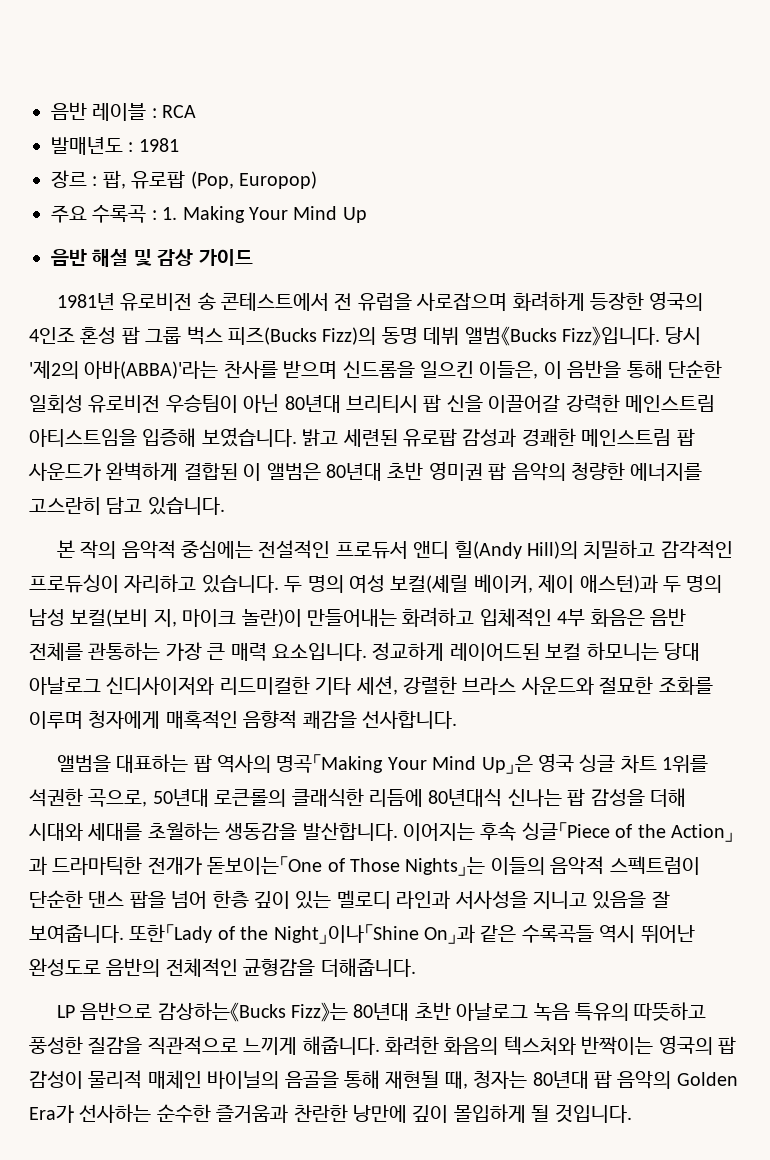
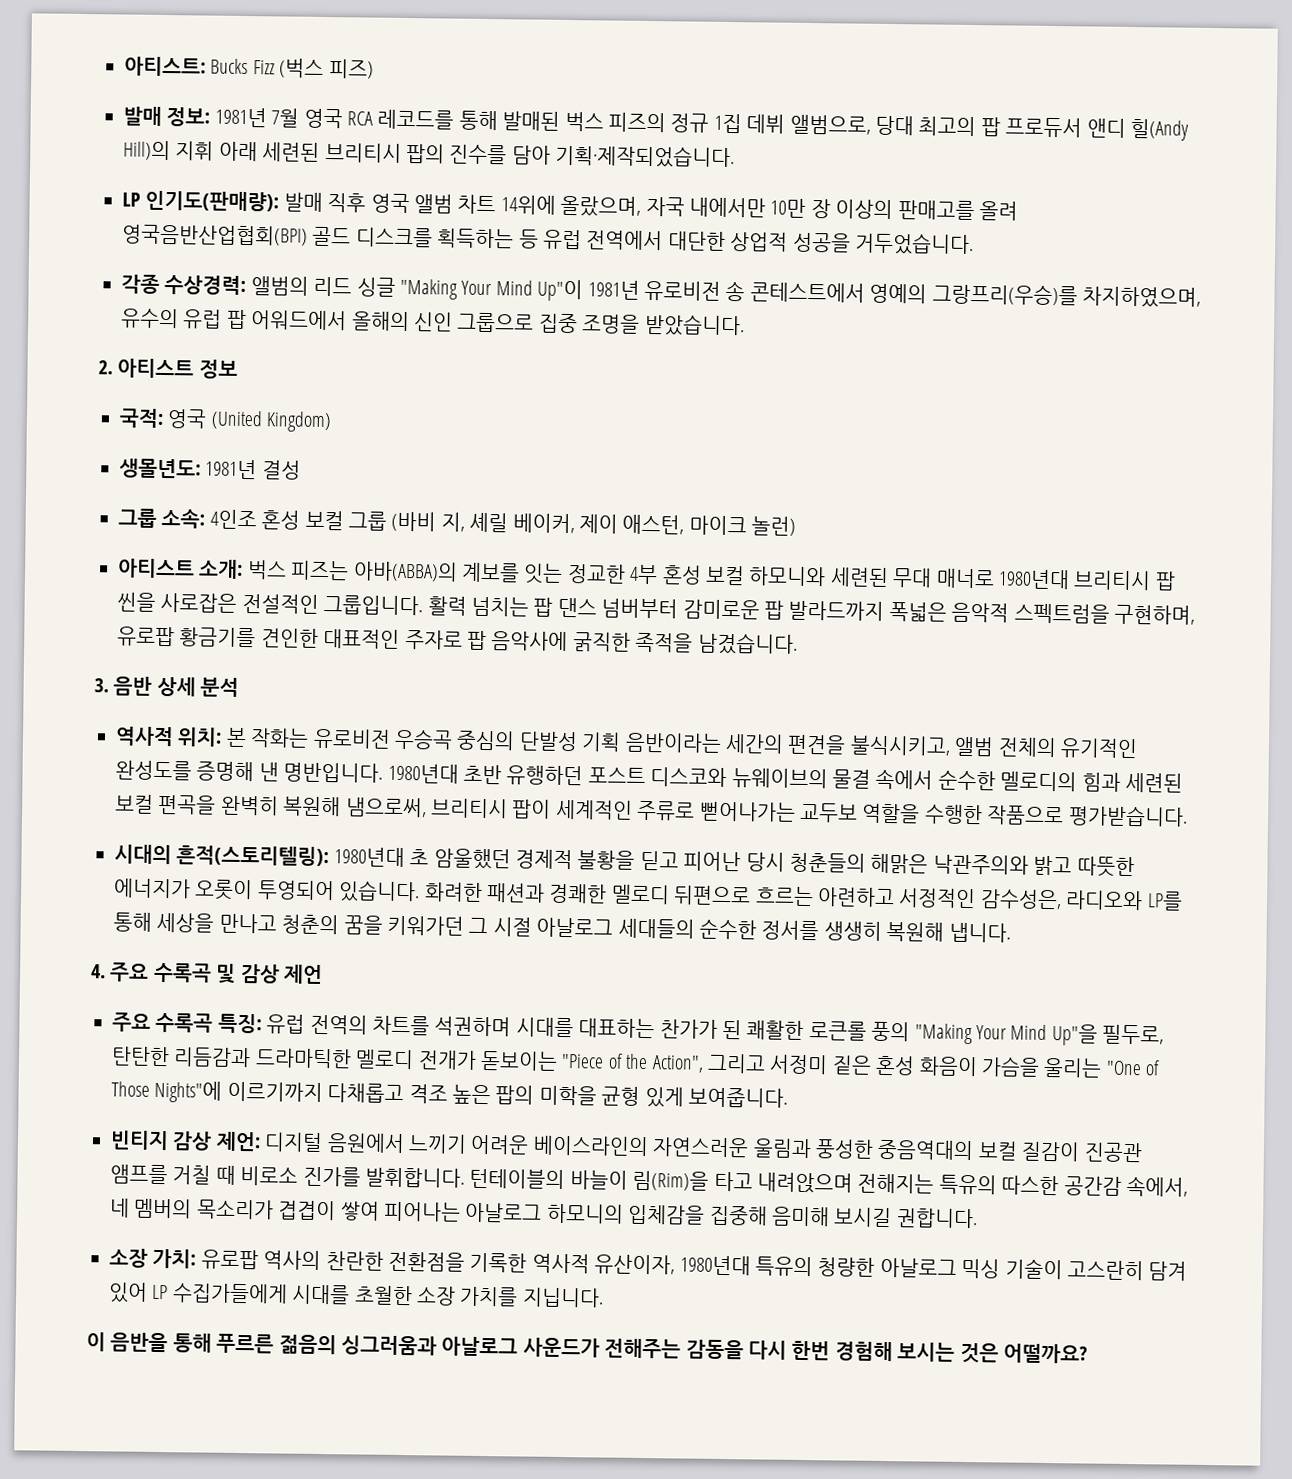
- 음반 레이블 : RCA
- 발매년도 : 1981
- 장르 : 팝, 유로팝 (Pop, Europop)
- 주요 수록곡 : 1. Making Your Mind Up
- 음반 해설 및 감상 가이드
- 1981년 유로비전 송 콘테스트에서 전 유럽을 사로잡으며 화려하게 등장한 영국의 4인조 혼성 팝 그룹 벅스 피즈(Bucks Fizz)의 동명 데뷔 앨범《Bucks Fizz》입니다. 당시 '제2의 아바(ABBA)'라는 찬사를 받으며 신드롬을 일으킨 이들은, 이 음반을 통해 단순한 일회성 유로비전 우승팀이 아닌 80년대 브리티시 팝 신을 이끌어갈 강력한 메인스트림 아티스트임을 입증해 보였습니다. 밝고 세련된 유로팝 감성과 경쾌한 메인스트림 팝 사운드가 완벽하게 결합된 이 앨범은 80년대 초반 영미권 팝 음악의 청량한 에너지를 고스란히 담고 있습니다.
- 본 작의 음악적 중심에는 전설적인 프로듀서 앤디 힐(Andy Hill)의 치밀하고 감각적인 프로듀싱이 자리하고 있습니다. 두 명의 여성 보컬(셰릴 베이커, 제이 애스턴)과 두 명의 남성 보컬(보비 지, 마이크 놀란)이 만들어내는 화려하고 입체적인 4부 화음은 음반 전체를 관통하는 가장 큰 매력 요소입니다. 정교하게 레이어드된 보컬 하모니는 당대 아날로그 신디사이저와 리드미컬한 기타 세션, 강렬한 브라스 사운드와 절묘한 조화를 이루며 청자에게 매혹적인 음향적 쾌감을 선사합니다.
- 앨범을 대표하는 팝 역사의 명곡「Making Your Mind Up」은 영국 싱글 차트 1위를 석권한 곡으로, 50년대 로큰롤의 클래식한 리듬에 80년대식 신나는 팝 감성을 더해 시대와 세대를 초월하는 생동감을 발산합니다. 이어지는 후속 싱글「Piece of the Action」과 드라마틱한 전개가 돋보이는「One of Those Nights」는 이들의 음악적 스펙트럼이 단순한 댄스 팝을 넘어 한층 깊이 있는 멜로디 라인과 서사성을 지니고 있음을 잘 보여줍니다. 또한「Lady of the Night」이나「Shine On」과 같은 수록곡들 역시 뛰어난 완성도로 음반의 전체적인 균형감을 더해줍니다.
- LP 음반으로 감상하는《Bucks Fizz》는 80년대 초반 아날로그 녹음 특유의 따뜻하고 풍성한 질감을 직관적으로 느끼게 해줍니다. 화려한 화음의 텍스처와 반짝이는 영국의 팝 감성이 물리적 매체인 바이닐의 음골을 통해 재현될 때, 청자는 80년대 팝 음악의 Golden Era가 선사하는 순수한 즐거움과 찬란한 낭만에 깊이 몰입하게 될 것입니다.
+ 아티스트: Bucks Fizz (벅스 피즈)
+ 발매 정보: 1981년 7월 영국 RCA 레코드를 통해 발매된 벅스 피즈의 정규 1집 데뷔 앨범으로, 당대 최고의 팝 프로듀서 앤디 힐(Andy Hill)의 지휘 아래 세련된 브리티시 팝의 진수를 담아 기획·제작되었습니다.
+ LP 인기도(판매량): 발매 직후 영국 앨범 차트 14위에 올랐으며, 자국 내에서만 10만 장 이상의 판매고를 올려 영국음반산업협회(BPI) 골드 디스크를 획득하는 등 유럽 전역에서 대단한 상업적 성공을 거두었습니다.
+ 각종 수상경력: 앨범의 리드 싱글 "Making Your Mind Up"이 1981년 유로비전 송 콘테스트에서 영예의 그랑프리(우승)를 차지하였으며, 유수의 유럽 팝 어워드에서 올해의 신인 그룹으로 집중 조명을 받았습니다.
+ 2. 아티스트 정보
+ 국적: 영국 (United Kingdom)
+ 생몰년도: 1981년 결성
+ 그룹 소속: 4인조 혼성 보컬 그룹 (바비 지, 셰릴 베이커, 제이 애스턴, 마이크 놀런)
+ 아티스트 소개: 벅스 피즈는 아바(ABBA)의 계보를 잇는 정교한 4부 혼성 보컬 하모니와 세련된 무대 매너로 1980년대 브리티시 팝 씬을 사로잡은 전설적인 그룹입니다. 활력 넘치는 팝 댄스 넘버부터 감미로운 팝 발라드까지 폭넓은 음악적 스펙트럼을 구현하며, 유로팝 황금기를 견인한 대표적인 주자로 팝 음악사에 굵직한 족적을 남겼습니다.
+ 3. 음반 상세 분석
+ 역사적 위치: 본 작화는 유로비전 우승곡 중심의 단발성 기획 음반이라는 세간의 편견을 불식시키고, 앨범 전체의 유기적인 완성도를 증명해 낸 명반입니다. 1980년대 초반 유행하던 포스트 디스코와 뉴웨이브의 물결 속에서 순수한 멜로디의 힘과 세련된 보컬 편곡을 완벽히 복원해 냄으로써, 브리티시 팝이 세계적인 주류로 뻗어나가는 교두보 역할을 수행한 작품으로 평가받습니다.
+ 시대의 흔적(스토리텔링): 1980년대 초 암울했던 경제적 불황을 딛고 피어난 당시 청춘들의 해맑은 낙관주의와 밝고 따뜻한 에너지가 오롯이 투영되어 있습니다. 화려한 패션과 경쾌한 멜로디 뒤편으로 흐르는 아련하고 서정적인 감수성은, 라디오와 LP를 통해 세상을 만나고 청춘의 꿈을 키워가던 그 시절 아날로그 세대들의 순수한 정서를 생생히 복원해 냅니다.
+ 4. 주요 수록곡 및 감상 제언
+ 주요 수록곡 특징: 유럽 전역의 차트를 석권하며 시대를 대표하는 찬가가 된 쾌활한 로큰롤 풍의 "Making Your Mind Up"을 필두로, 탄탄한 리듬감과 드라마틱한 멜로디 전개가 돋보이는 "Piece of the Action", 그리고 서정미 짙은 혼성 화음이 가슴을 울리는 "One of Those Nights"에 이르기까지 다채롭고 격조 높은 팝의 미학을 균형 있게 보여줍니다.
+ 빈티지 감상 제언: 디지털 음원에서 느끼기 어려운 베이스라인의 자연스러운 울림과 풍성한 중음역대의 보컬 질감이 진공관 앰프를 거칠 때 비로소 진가를 발휘합니다. 턴테이블의 바늘이 림(Rim)을 타고 내려앉으며 전해지는 특유의 따스한 공간감 속에서, 네 멤버의 목소리가 겹겹이 쌓여 피어나는 아날로그 하모니의 입체감을 집중해 음미해 보시길 권합니다.
+ 소장 가치: 유로팝 역사의 찬란한 전환점을 기록한 역사적 유산이자, 1980년대 특유의 청량한 아날로그 믹싱 기술이 고스란히 담겨 있어 LP 수집가들에게 시대를 초월한 소장 가치를 지닙니다.
+ 이 음반을 통해 푸르른 젊음의 싱그러움과 아날로그 사운드가 전해주는 감동을 다시 한번 경험해 보시는 것은 어떨까요?

